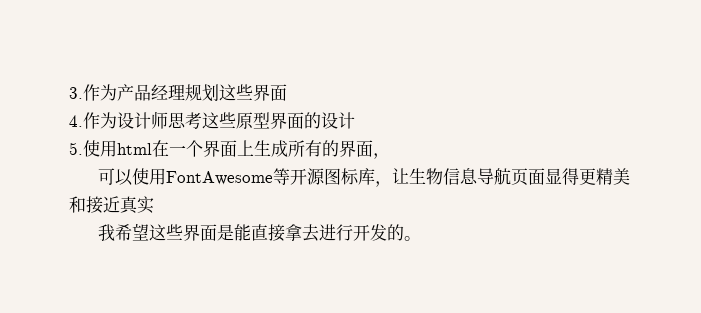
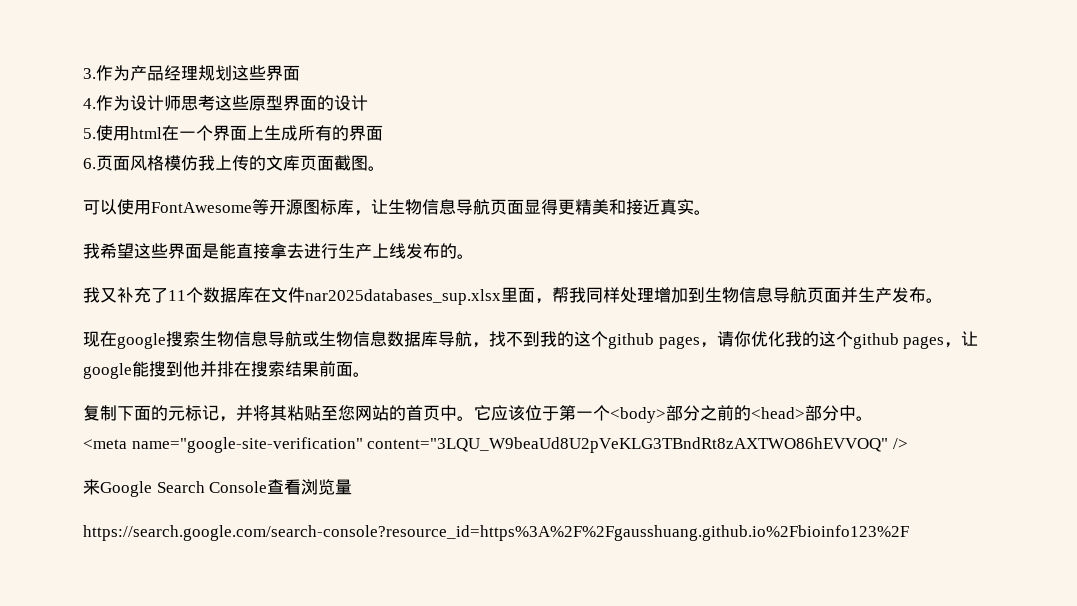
- 5.使用html在一个界面上生成所有的界面，
+ 5.使用html在一个界面上生成所有的界面
+ 6.页面风格模仿我上传的文库页面截图。
- 可以使用FontAwesome等开源图标库，让生物信息导航页面显得更精美和接近真实
+ 可以使用FontAwesome等开源图标库，让生物信息导航页面显得更精美和接近真实。
- 我希望这些界面是能直接拿去进行开发的。
+ 我希望这些界面是能直接拿去进行生产上线发布的。
+ 我又补充了11个数据库在文件nar2025databases_sup.xlsx里面，帮我同样处理增加到生物信息导航页面并生产发布。
+ 现在google搜索生物信息导航或生物信息数据库导航，找不到我的这个github pages，请你优化我的这个github pages，让google能搜到他并排在搜索结果前面。
+ 复制下面的元标记，并将其粘贴至您网站的首页中。它应该位于第一个<body>部分之前的<head>部分中。
+ <meta name="google-site-verification" content="3LQU_W9beaUd8U2pVeKLG3TBndRt8zAXTWO86hEVVOQ" />
+ 来Google Search Console查看浏览量
+ https://search.google.com/search-console?resource_id=https%3A%2F%2Fgausshuang.github.io%2Fbioinfo123%2F

